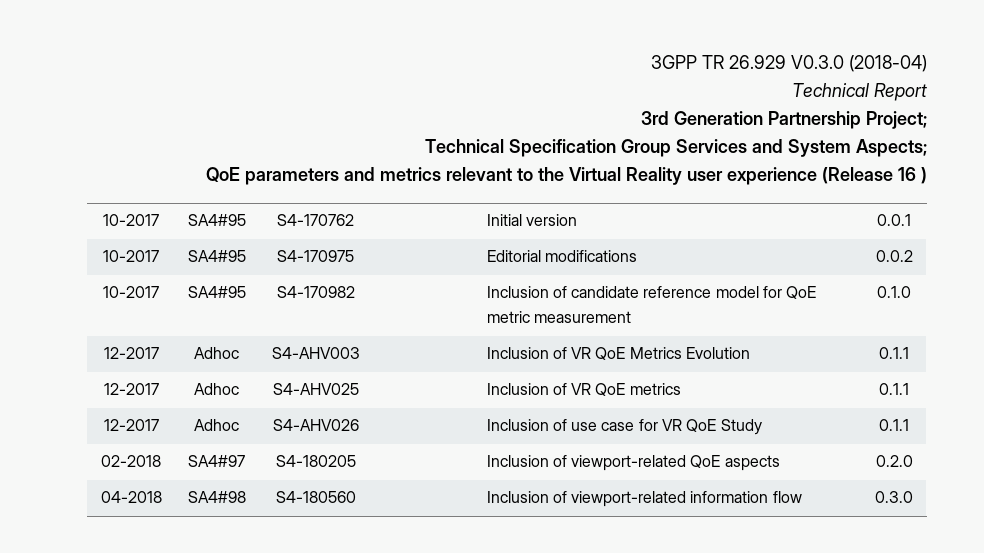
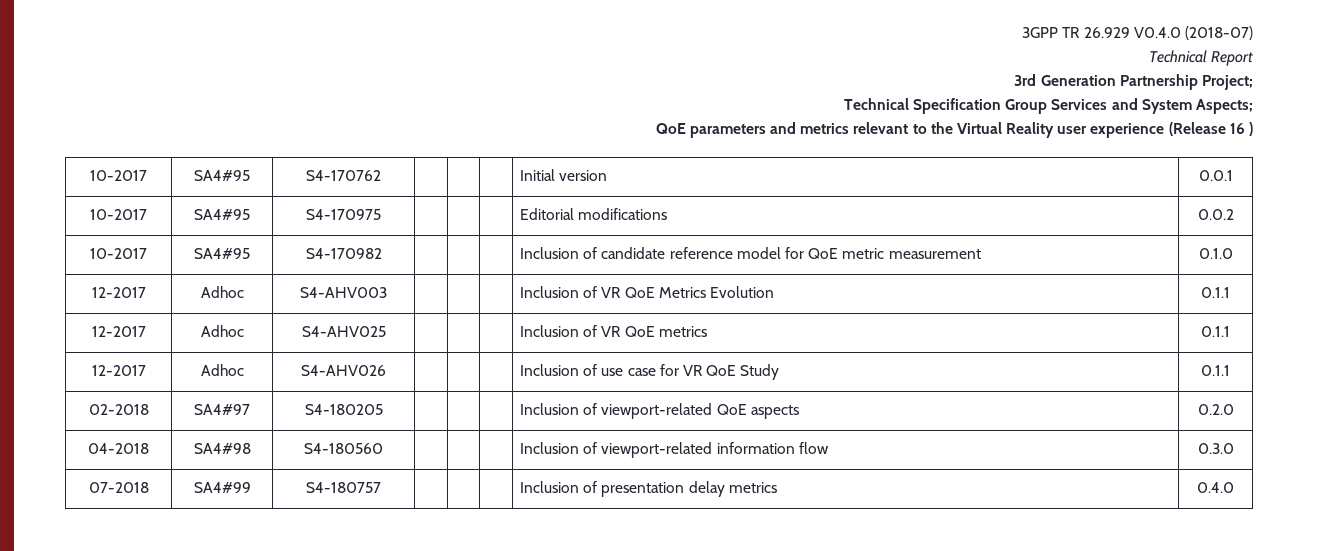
- 3GPP TR 26.929 V0.3.0 (2018-04)
+ 3GPP TR 26.929 V0.4.0 (2018-07)
+ 07-2018 | SA4#99 | S4-180757 | | | | Inclusion of presentation delay metrics | 0.4.0

